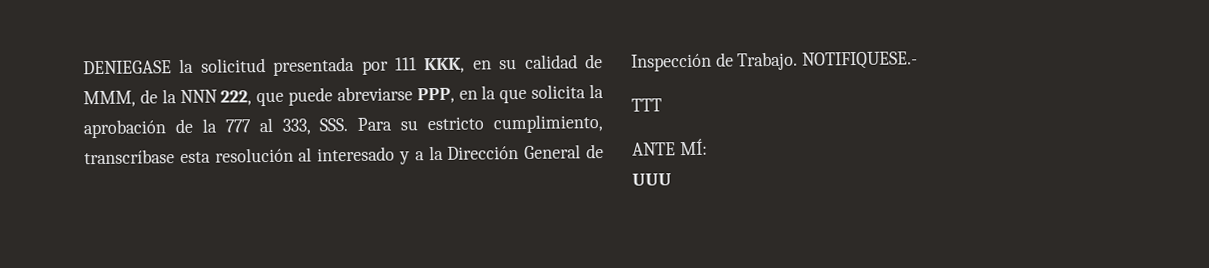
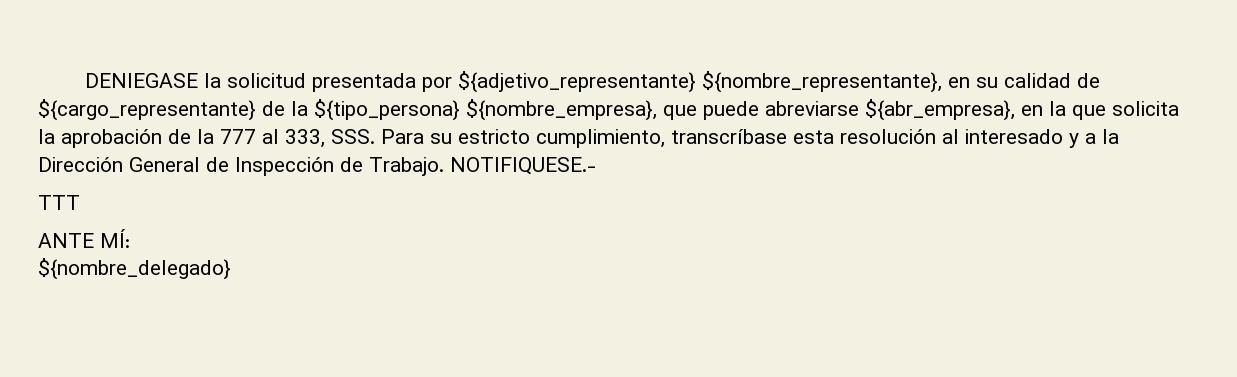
- DENIEGASE la solicitud presentada por 111 KKK, en su calidad de MMM, de la NNN 222, que puede abreviarse PPP, en la que solicita la aprobación de la 777 al 333, SSS. Para su estricto cumplimiento, transcríbase esta resolución al interesado y a la Dirección General de Inspección de Trabajo.
+ DENIEGASE la solicitud presentada por ${adjetivo_representante} ${nombre_representante}, en su calidad de ${cargo_representante} de la ${tipo_persona} ${nombre_empresa}, que puede abreviarse ${abr_empresa}, en la que solicita la aprobación de la 777 al 333, SSS. Para su estricto cumplimiento, transcríbase esta resolución al interesado y a la Dirección General de Inspección de Trabajo.
- UUU
+ ${nombre_delegado}

